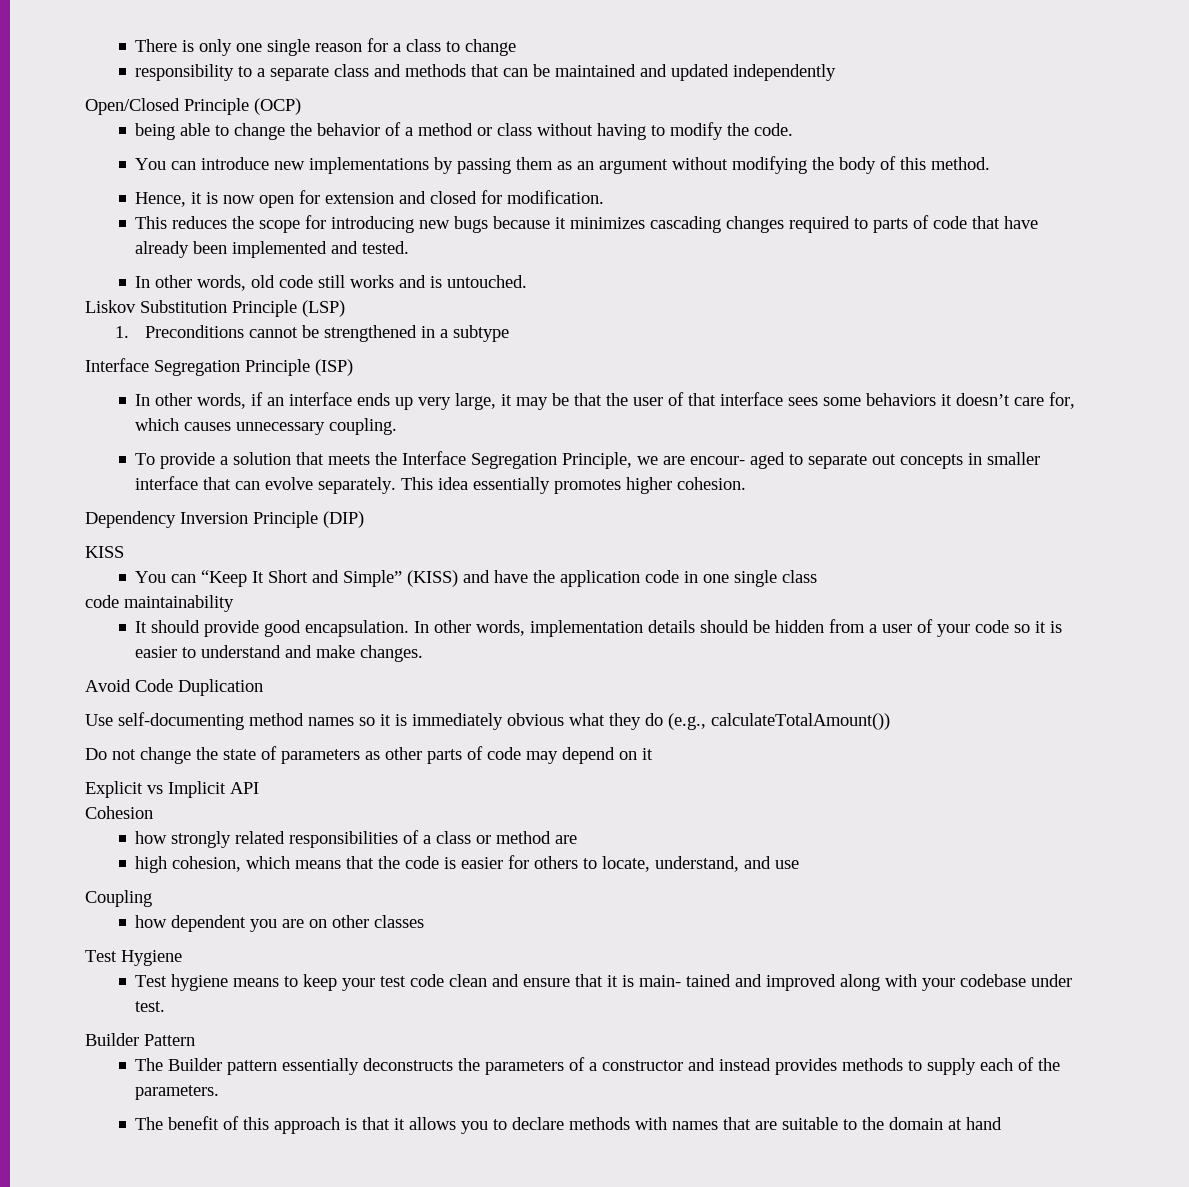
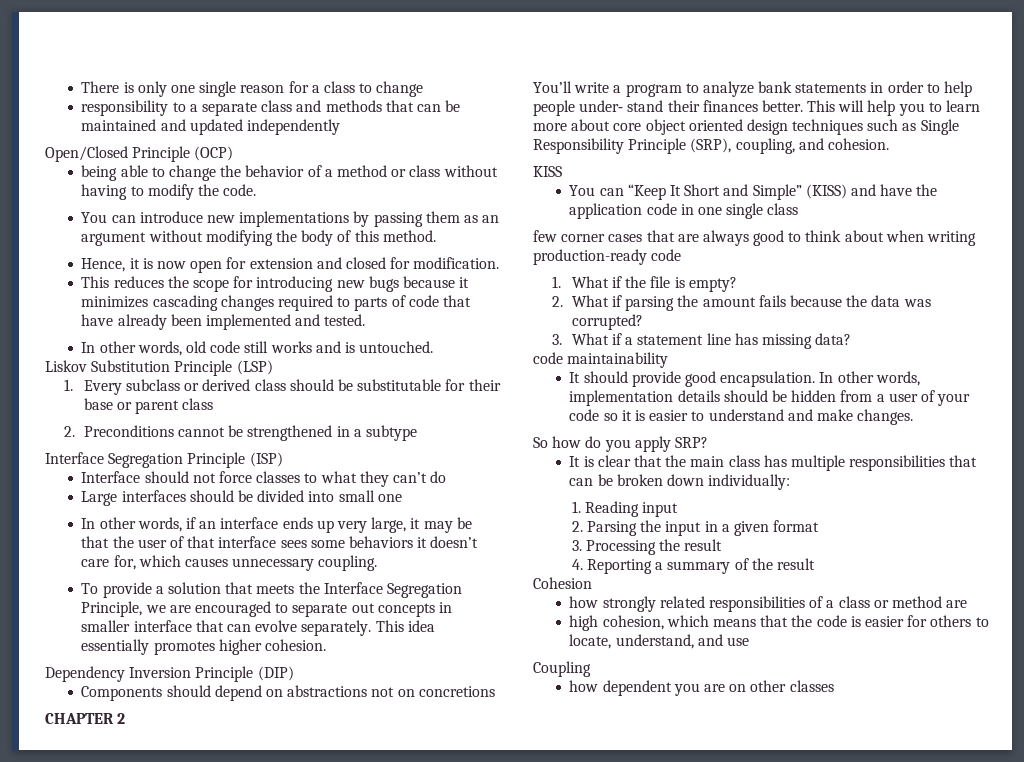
- 1. Preconditions cannot be strengthened in a subtype
+ 1. Every subclass or derived class should be substitutable for their base or parent class
+ 2. Preconditions cannot be strengthened in a subtype
+ Interface should not force classes to what they can’t do
+ Large interfaces should be divided into small one
- To provide a solution that meets the Interface Segregation Principle, we are encour‐ aged to separate out concepts in smaller interface that can evolve separately.
+ To provide a solution that meets the Interface Segregation Principle, we are encouraged to separate out concepts in smaller interface that can evolve separately.
+ Components should depend on abstractions not on concretions
+ CHAPTER 2
+ You’ll write a program to analyze bank statements in order to help people under‐ stand their finances better. This will help you to learn more about core object oriented design techniques such as Single Responsibility Principle (SRP), coupling, and cohesion.
+ few corner cases that are always good to think about when writing production-ready code
+ 1. What if the file is empty?
+ 2. What if parsing the amount fails because the data was corrupted?
+ 3. What if a statement line has missing data?
- Avoid Code Duplication
- Use self-documenting method names so it is immediately obvious what they do (e.g., calculateTotalAmount())
- Do not change the state of parameters as other parts of code may depend on it
- Explicit vs Implicit API
+ So how do you apply SRP?
+ It is clear that the main class has multiple responsibilities that can be broken down individually:
+ 1. Reading input
+ 2. Parsing the input in a given format
+ 3. Processing the result
+ 4. Reporting a summary of the result
- Test Hygiene
- Test hygiene means to keep your test code clean and ensure that it is main‐ tained and improved along with your codebase under test.
- Builder Pattern
- The Builder pattern essentially deconstructs the parameters of a constructor and instead provides methods to supply each of the parameters.
- The benefit of this approach is that it allows you to declare methods with names that are suitable to the domain at hand

